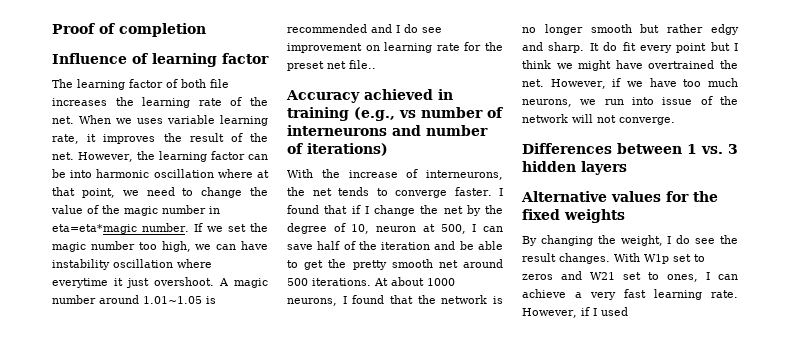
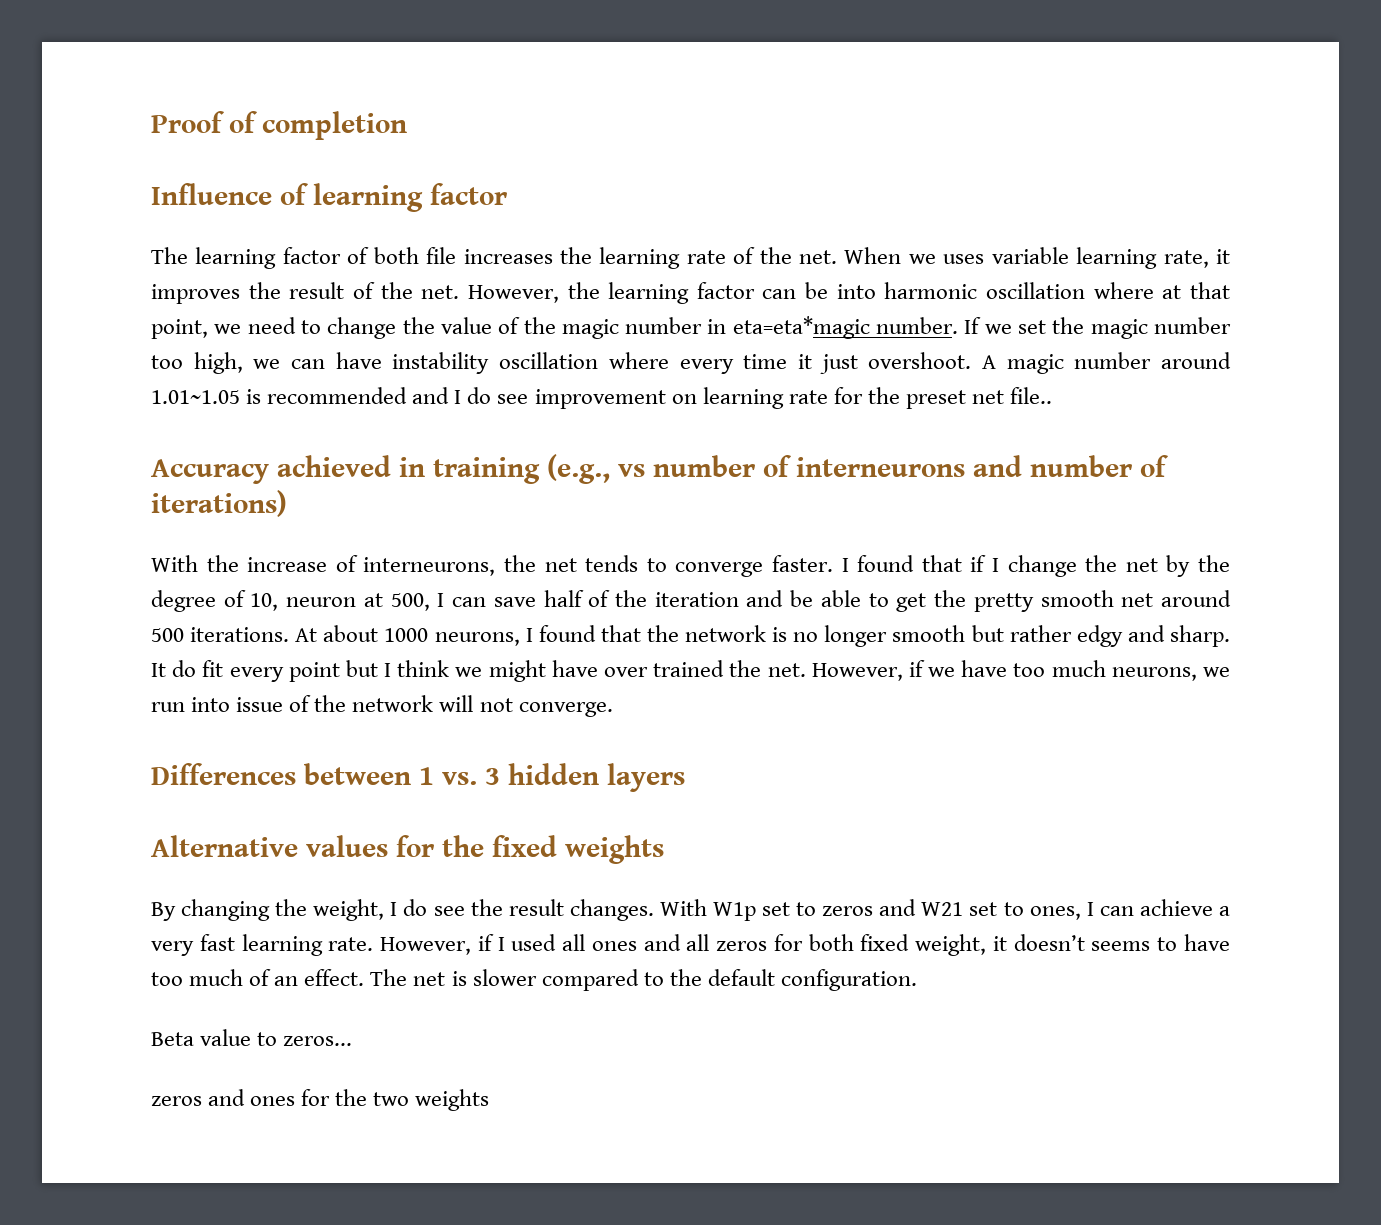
- If we set the magic number too high, we can have instability oscillation where everytime it just overshoot.
+ If we set the magic number too high, we can have instability oscillation where every time it just overshoot.
- It do fit every point but I think we might have overtrained the net.
+ It do fit every point but I think we might have over trained the net.
- However, if I used
+ However, if I used all ones and all zeros for both fixed weight, it doesn’t seems to have too much of an effect. The net is slower compared to the default configuration.
+ Beta value to zeros...
+ zeros and ones for the two weights

